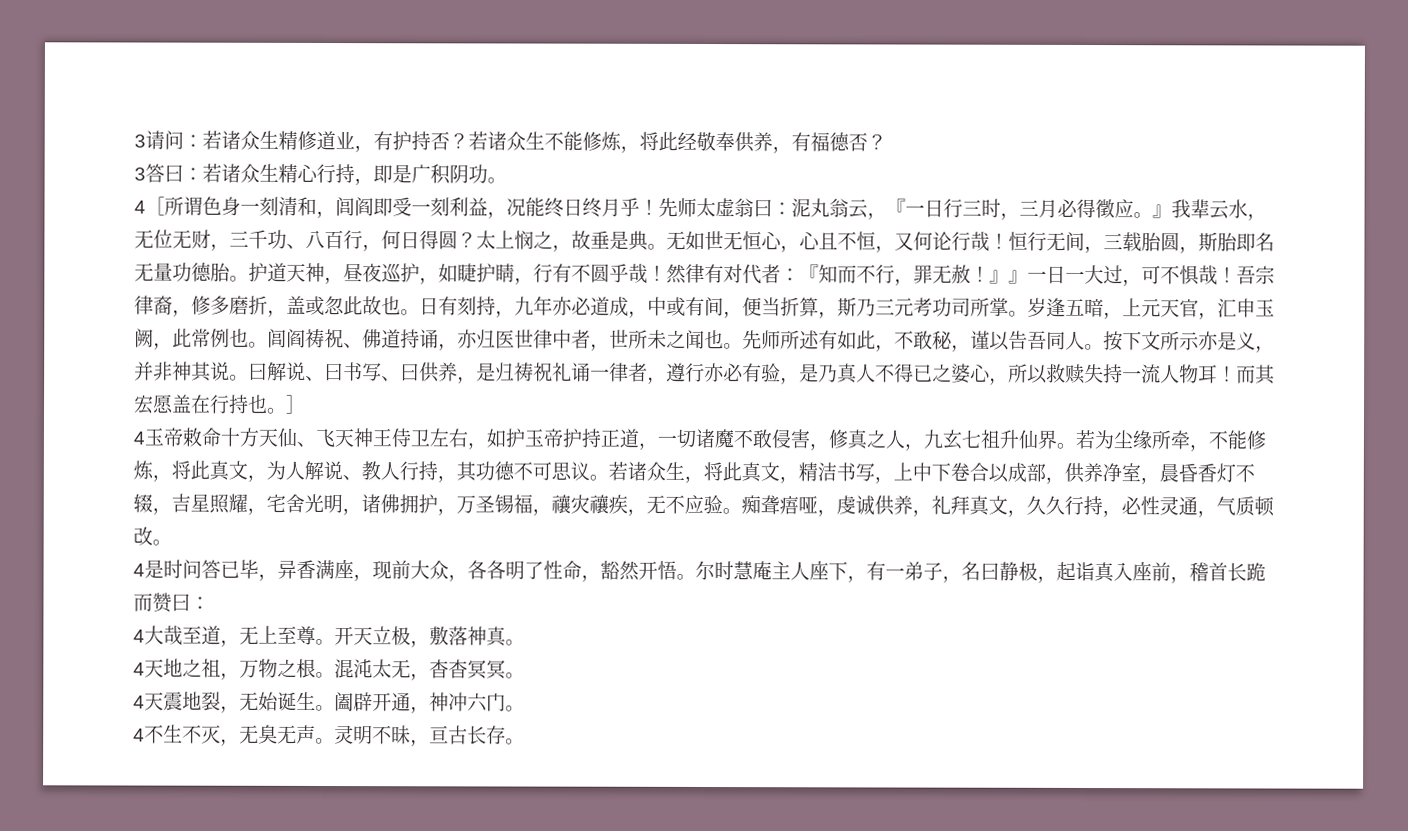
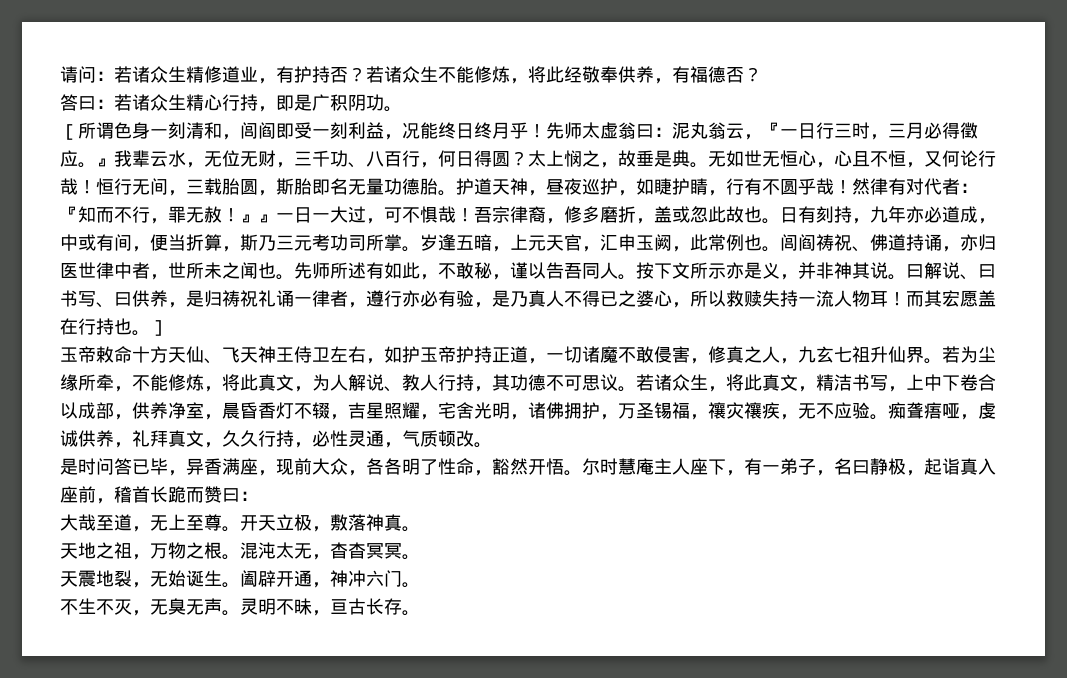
- 3请问：若诸众生精修道业，有护持否？
+ 请问：若诸众生精修道业，有护持否？
- 3答曰：若诸众生精心行持，即是广积阴功。
+ 答曰：若诸众生精心行持，即是广积阴功。
- 4［所谓色身一刻清和，闾阎即受一刻利益，况能终日终月乎！
+ ［所谓色身一刻清和，闾阎即受一刻利益，况能终日终月乎！
- 4玉帝敕命十方天仙、飞天神王侍卫左右，如护玉帝护持正道，一切诸魔不敢侵害，修真之人，九玄七祖升仙界。
+ 玉帝敕命十方天仙、飞天神王侍卫左右，如护玉帝护持正道，一切诸魔不敢侵害，修真之人，九玄七祖升仙界。
- 4是时问答已毕，异香满座，现前大众，各各明了性命，豁然开悟。
+ 是时问答已毕，异香满座，现前大众，各各明了性命，豁然开悟。
- 4大哉至道，无上至尊。
+ 大哉至道，无上至尊。
- 4天地之祖，万物之根。
+ 天地之祖，万物之根。
- 4天震地裂，无始诞生。
+ 天震地裂，无始诞生。
- 4不生不灭，无臭无声。
+ 不生不灭，无臭无声。

